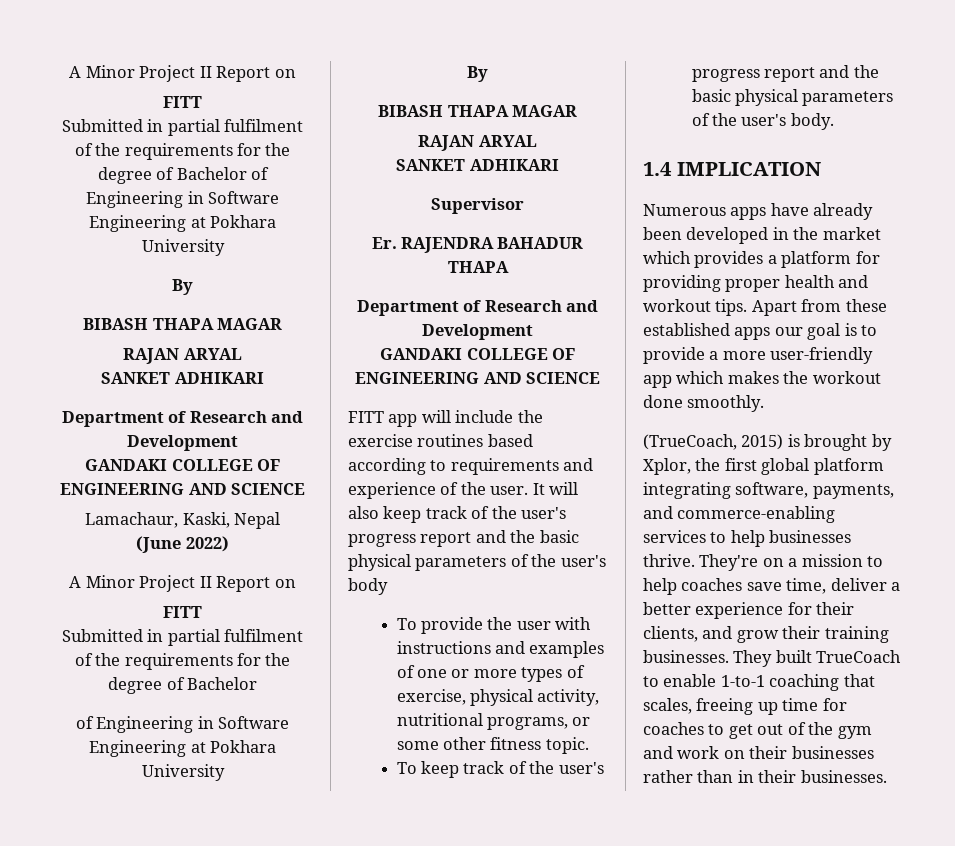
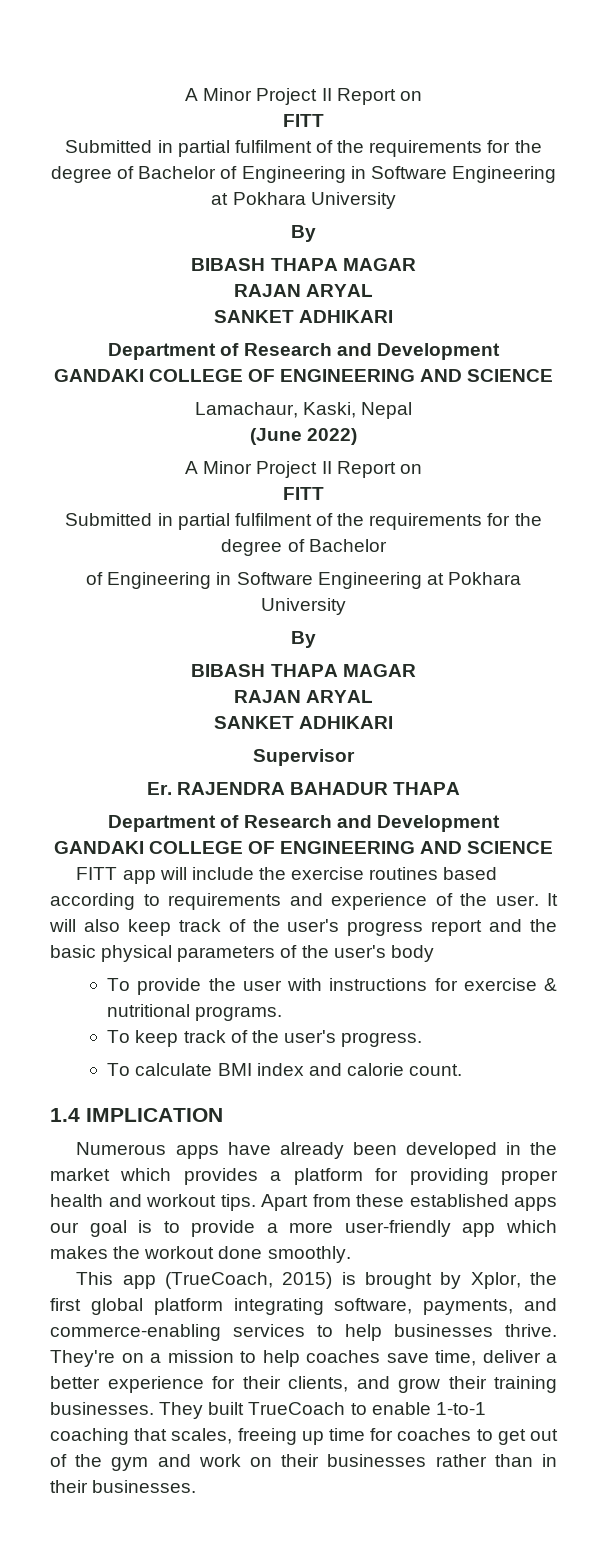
- To provide the user with instructions and examples of one or more types of exercise, physical activity, nutritional programs, or some other fitness topic.
+ To provide the user with instructions for exercise & nutritional programs.
- To keep track of the user's progress report and the basic physical parameters of the user's body.
+ To keep track of the user's progress.
+ To calculate BMI index and calorie count.
- (TrueCoach, 2015) is brought by Xplor, the first global platform integrating software, payments, and commerce-enabling services to help businesses thrive.
+ This app (TrueCoach, 2015) is brought by Xplor, the first global platform integrating software, payments, and commerce-enabling services to help businesses thrive.

